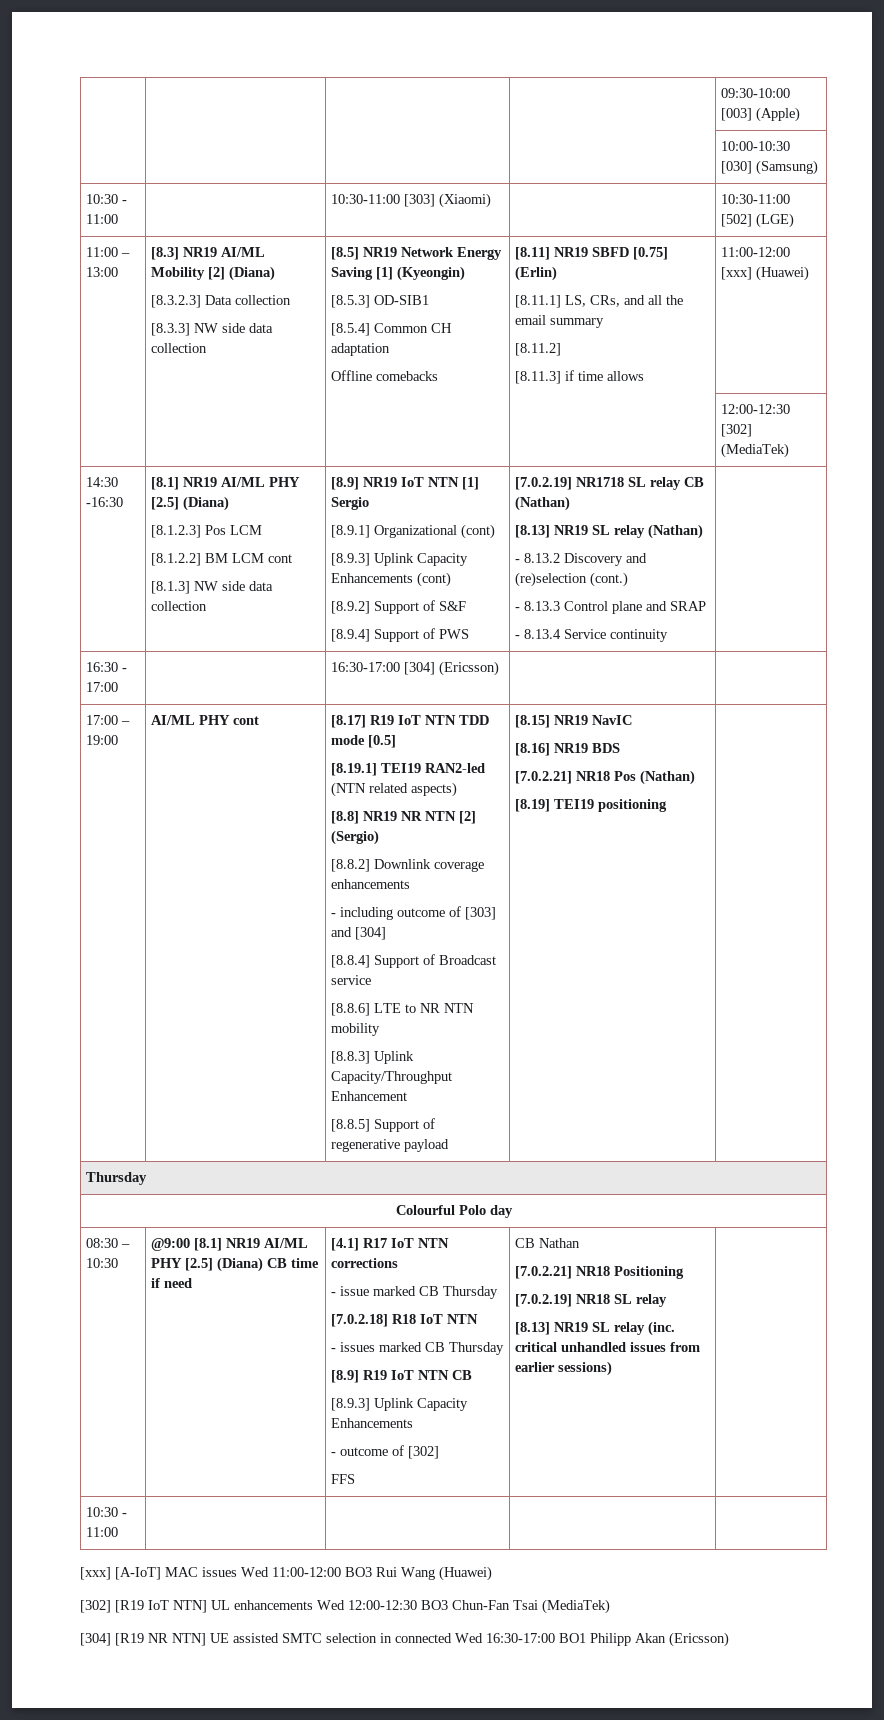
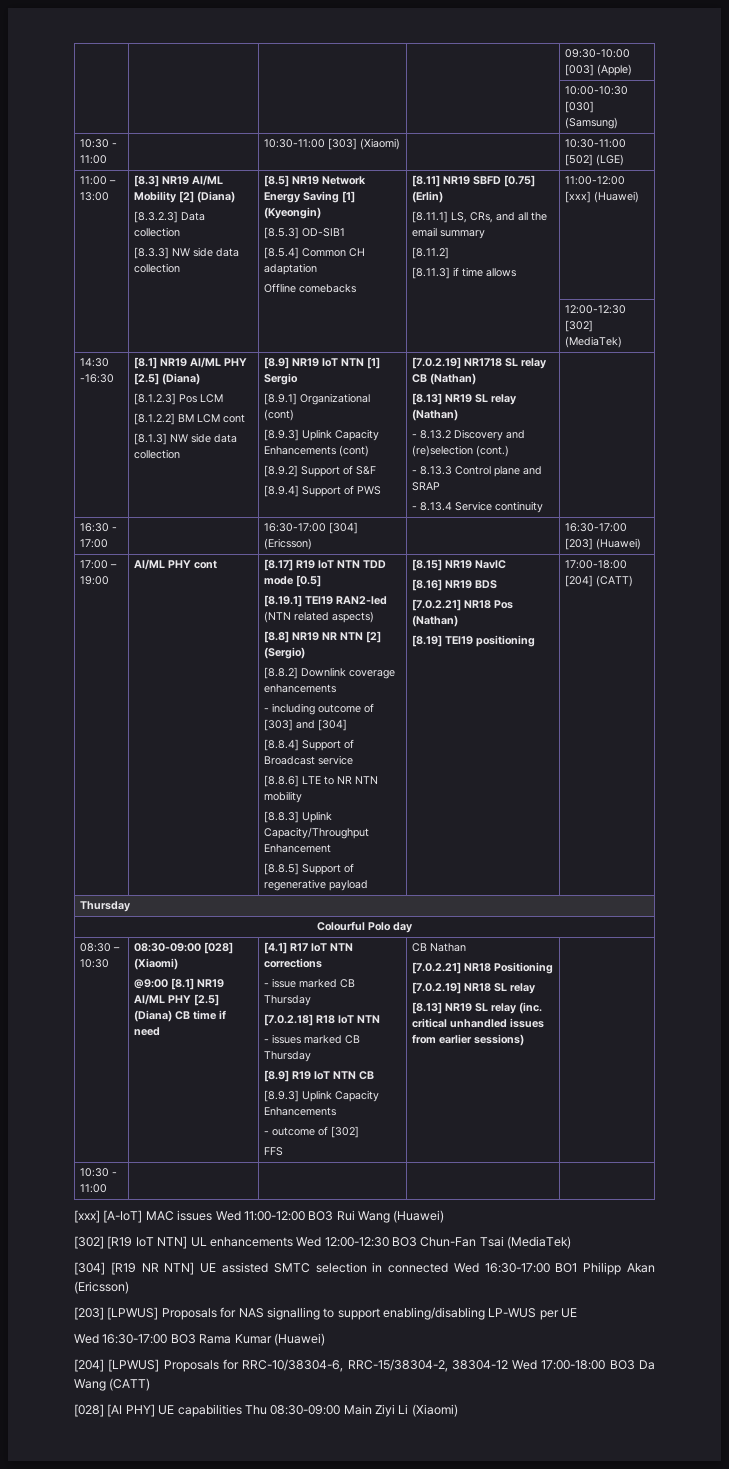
- 16:30 - 17:00 | | 16:30-17:00 [304] (Ericsson) | |
+ 16:30 - 17:00 | | 16:30-17:00 [304] (Ericsson) | | 16:30-17:00 [203] (Huawei)
+ 17:00-18:00 [204] (CATT)
+ 08:30-09:00 [028] (Xiaomi)
+ [203] [LPWUS] Proposals for NAS signalling to support enabling/disabling LP-WUS per UE
+ Wed 16:30-17:00 BO3 Rama Kumar (Huawei)
+ [204] [LPWUS] Proposals for RRC-10/38304-6, RRC-15/38304-2, 38304-12 Wed 17:00-18:00 BO3 Da Wang (CATT)
+ [028] [AI PHY] UE capabilities Thu 08:30-09:00 Main Ziyi Li (Xiaomi)

